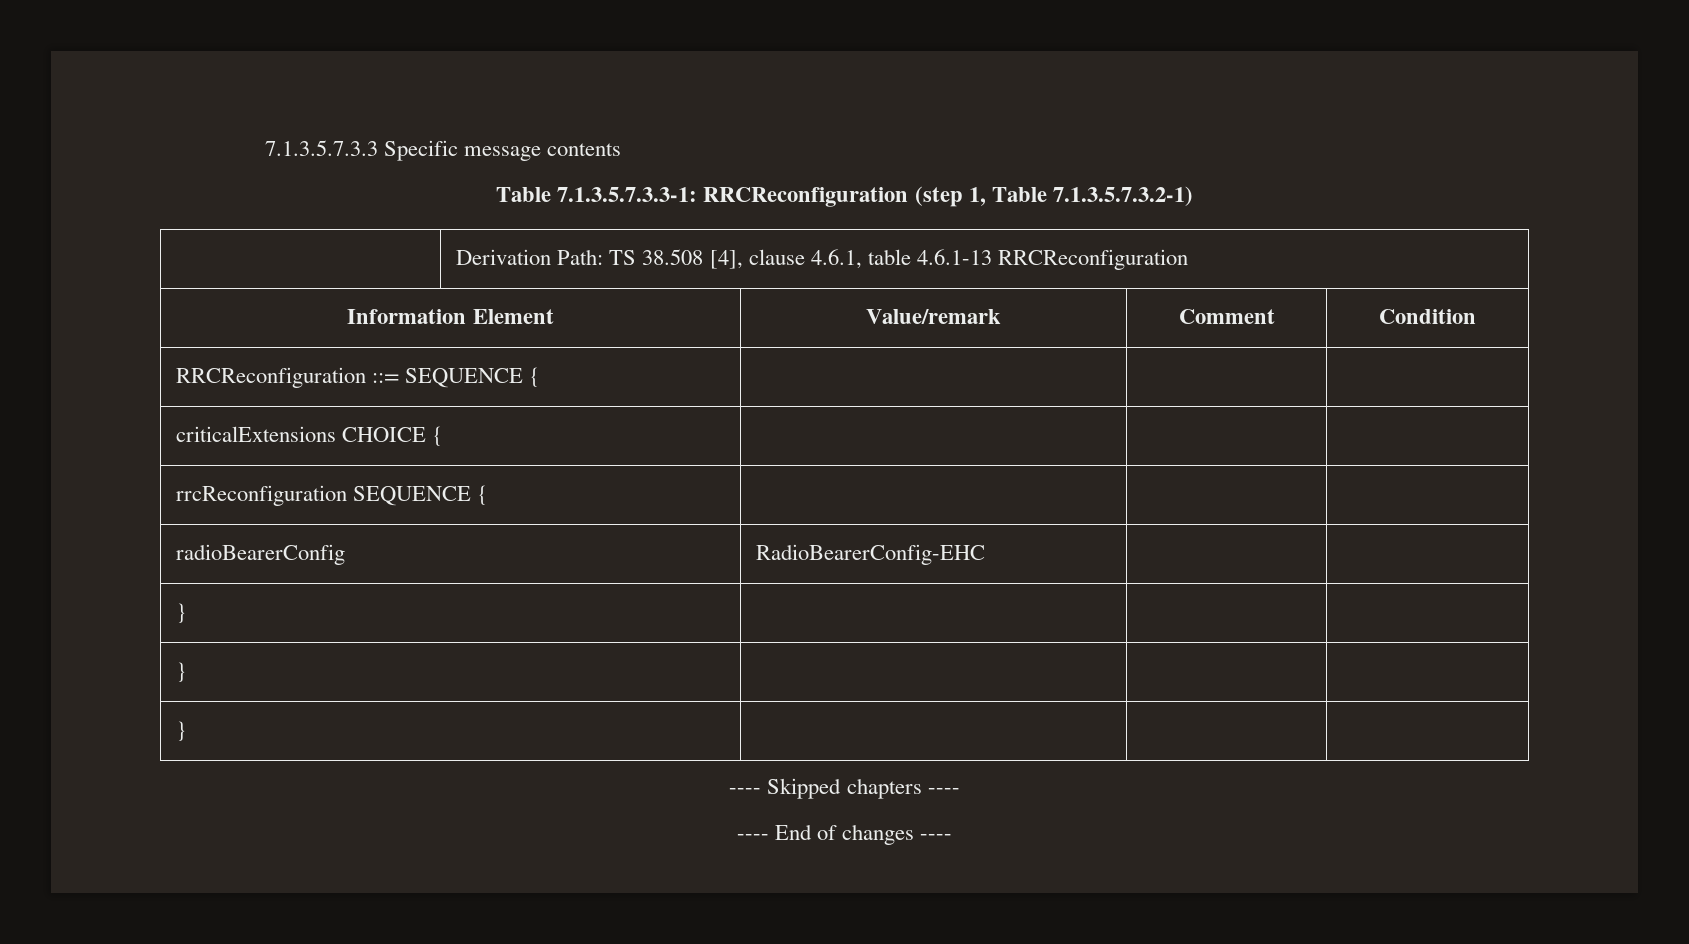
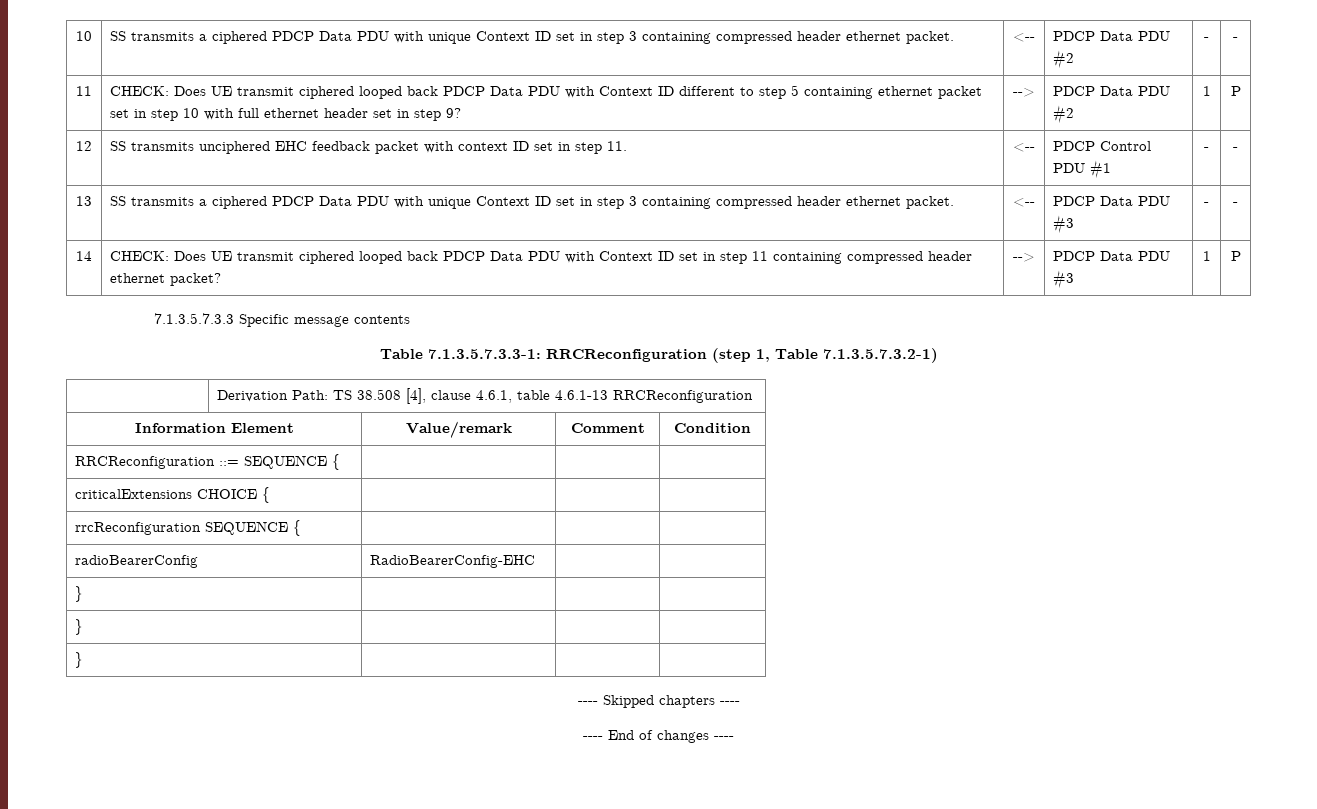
+ 10 | SS transmits a ciphered PDCP Data PDU with unique Context ID set in step 3 containing compressed header ethernet packet. | <-- | PDCP Data PDU #2 | - | -
+ 11 | CHECK: Does UE transmit ciphered looped back PDCP Data PDU with Context ID different to step 5 containing ethernet packet set in step 10 with full ethernet header set in step 9? | --> | PDCP Data PDU #2 | 1 | P
+ 12 | SS transmits unciphered EHC feedback packet with context ID set in step 11. | <-- | PDCP Control PDU #1 | - | -
+ 13 | SS transmits a ciphered PDCP Data PDU with unique Context ID set in step 3 containing compressed header ethernet packet. | <-- | PDCP Data PDU #3 | - | -
+ 14 | CHECK: Does UE transmit ciphered looped back PDCP Data PDU with Context ID set in step 11 containing compressed header ethernet packet? | --> | PDCP Data PDU #3 | 1 | P

